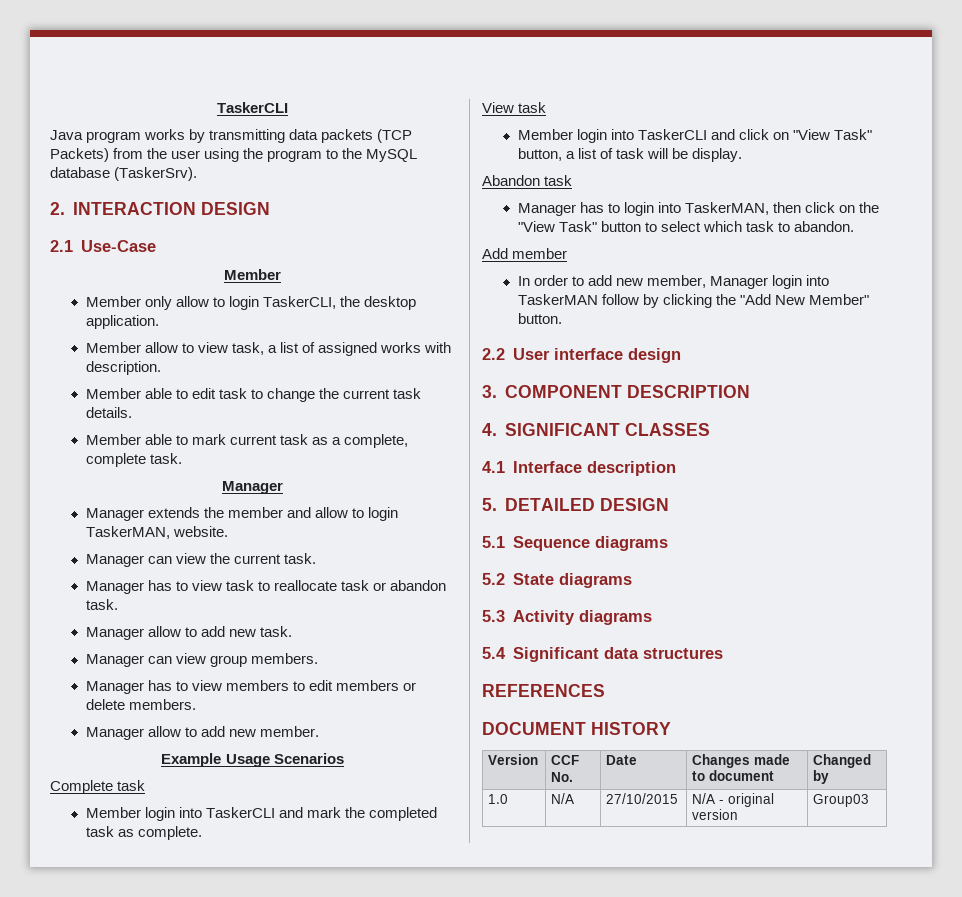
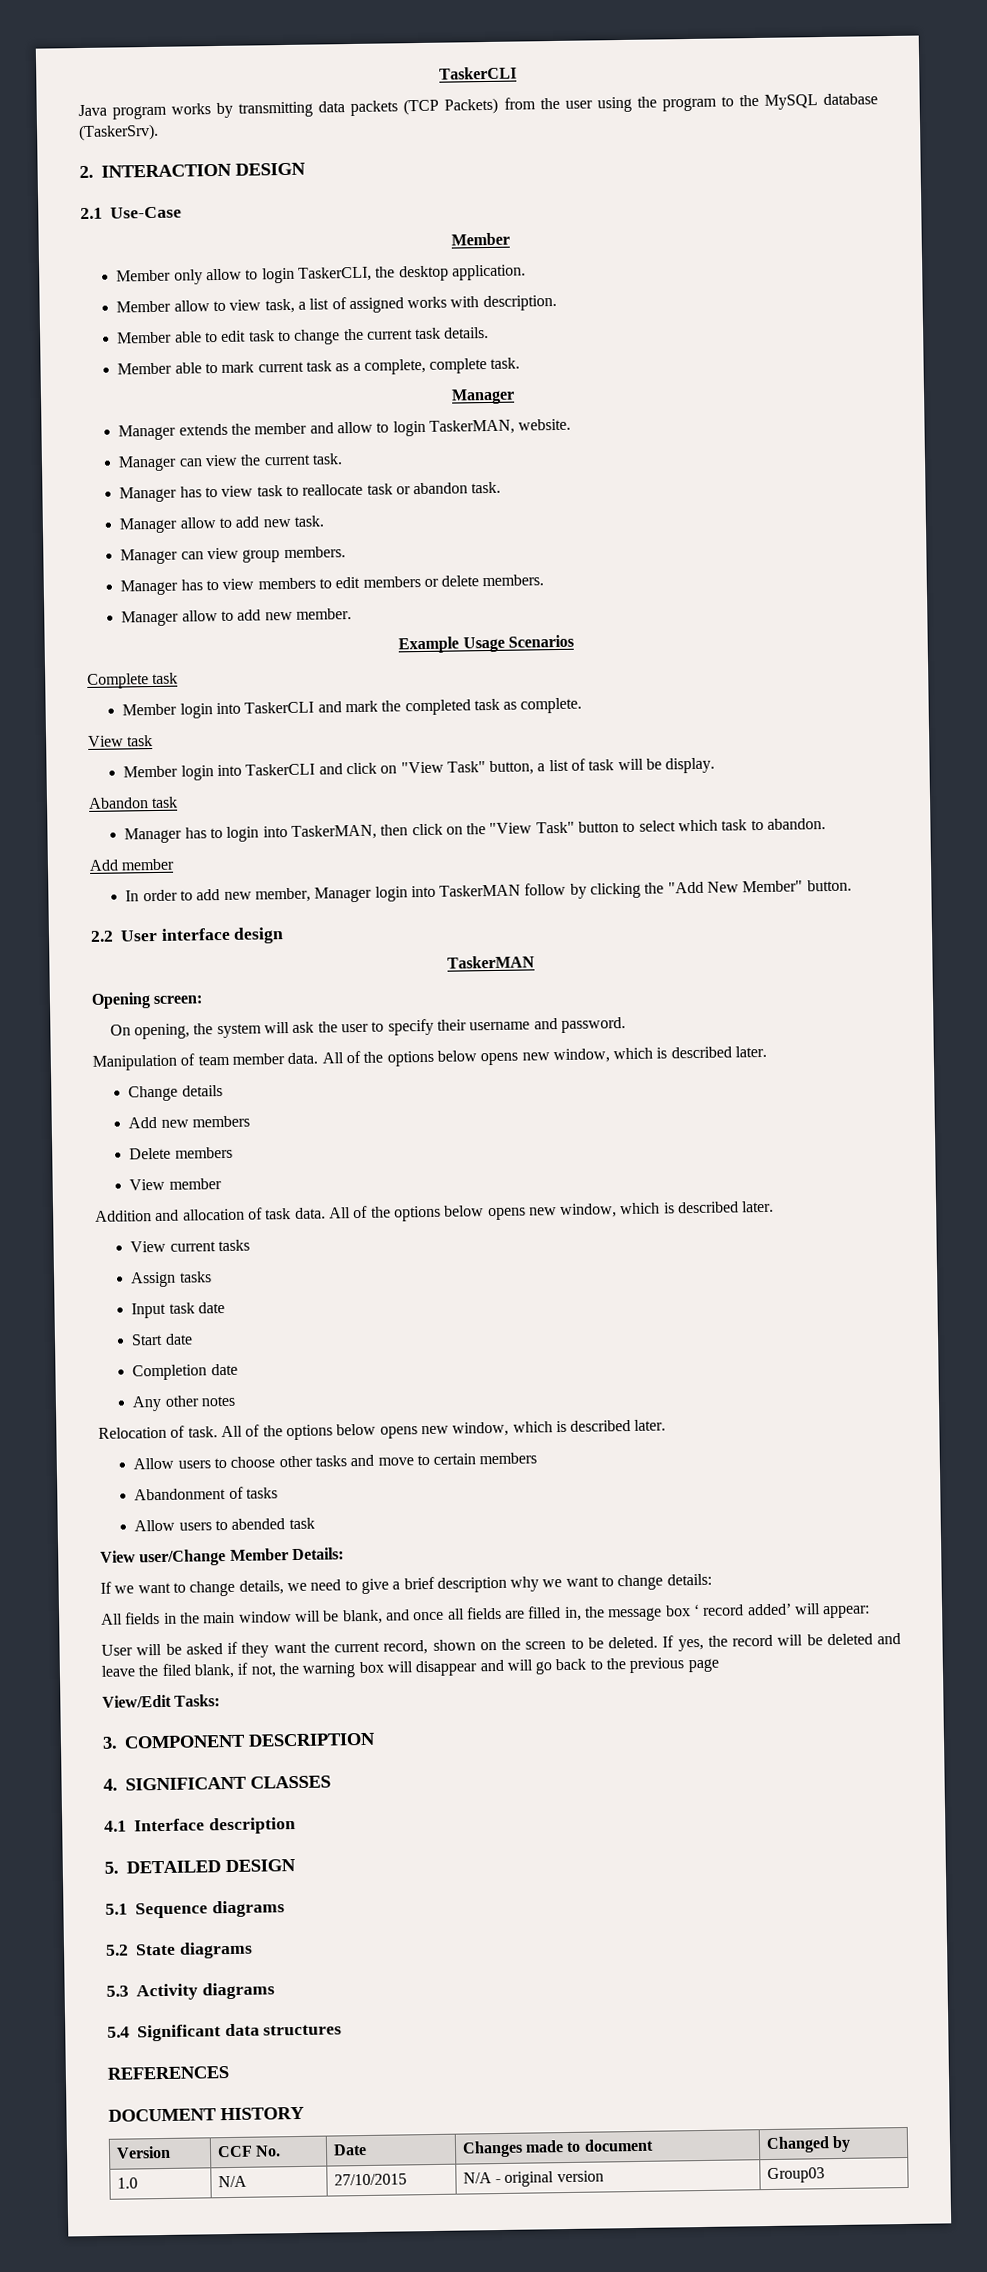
  2.2 User interface design
+ TaskerMAN
+ Opening screen:
+ On opening, the system will ask the user to specify their username and password.
+ Manipulation of team member data. All of the options below opens new window, which is described later.
+ Change details
+ Add new members
+ Delete members
+ View member
+ Addition and allocation of task data. All of the options below opens new window, which is described later.
+ View current tasks
+ Assign tasks
+ Input task date
+ Start date
+ Completion date
+ Any other notes
+ Relocation of task. All of the options below opens new window, which is described later.
+ Allow users to choose other tasks and move to certain members
+ Abandonment of tasks
+ Allow users to abended task
+ View user/Change Member Details:
+ If we want to change details, we need to give a brief description why we want to change details:
+ All fields in the main window will be blank, and once all fields are filled in, the message box ‘ record added’ will appear:
+ User will be asked if they want the current record, shown on the screen to be deleted. If yes, the record will be deleted and leave the filed blank, if not, the warning box will disappear and will go back to the previous page
+ View/Edit Tasks:

